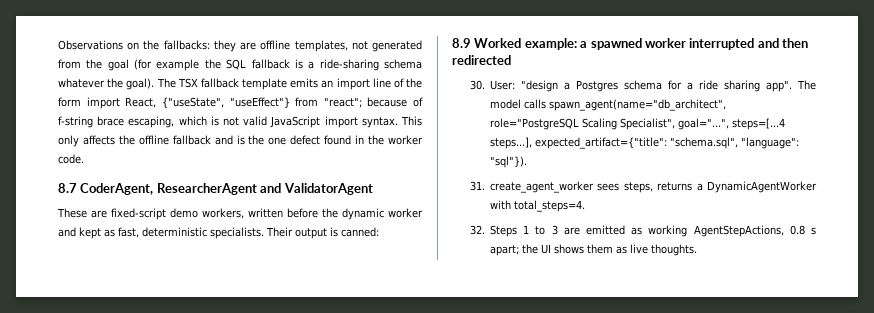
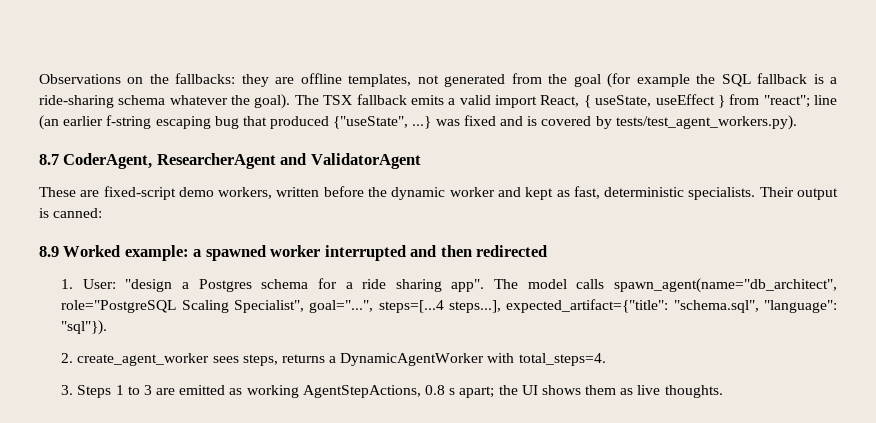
- The TSX fallback template emits an import line of the form import React, {"useState", "useEffect"} from "react"; because of f-string brace escaping, which is not valid JavaScript import syntax. This only affects the offline fallback and is the one defect found in the worker code.
+ The TSX fallback emits a valid import React, { useState, useEffect } from "react"; line (an earlier f-string escaping bug that produced {"useState", ...} was fixed and is covered by tests/test_agent_workers.py).
- 30. User: "design a Postgres schema for a ride sharing app".
+ 1. User: "design a Postgres schema for a ride sharing app".
- 31. create_agent_worker sees steps, returns a DynamicAgentWorker with total_steps=4.
+ 2. create_agent_worker sees steps, returns a DynamicAgentWorker with total_steps=4.
- 32. Steps 1 to 3 are emitted as working AgentStepActions, 0.8 s apart; the UI shows them as live thoughts.
+ 3. Steps 1 to 3 are emitted as working AgentStepActions, 0.8 s apart; the UI shows them as live thoughts.

